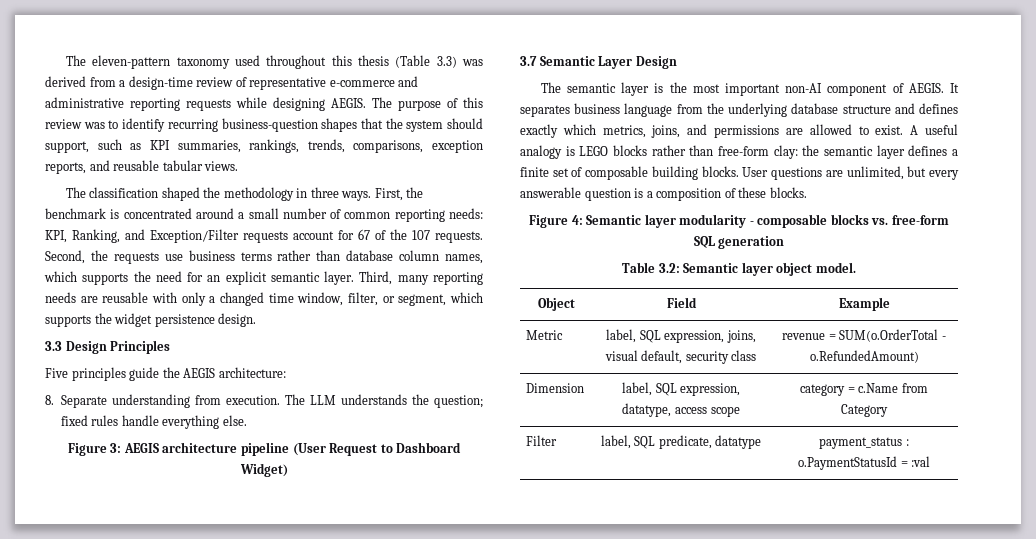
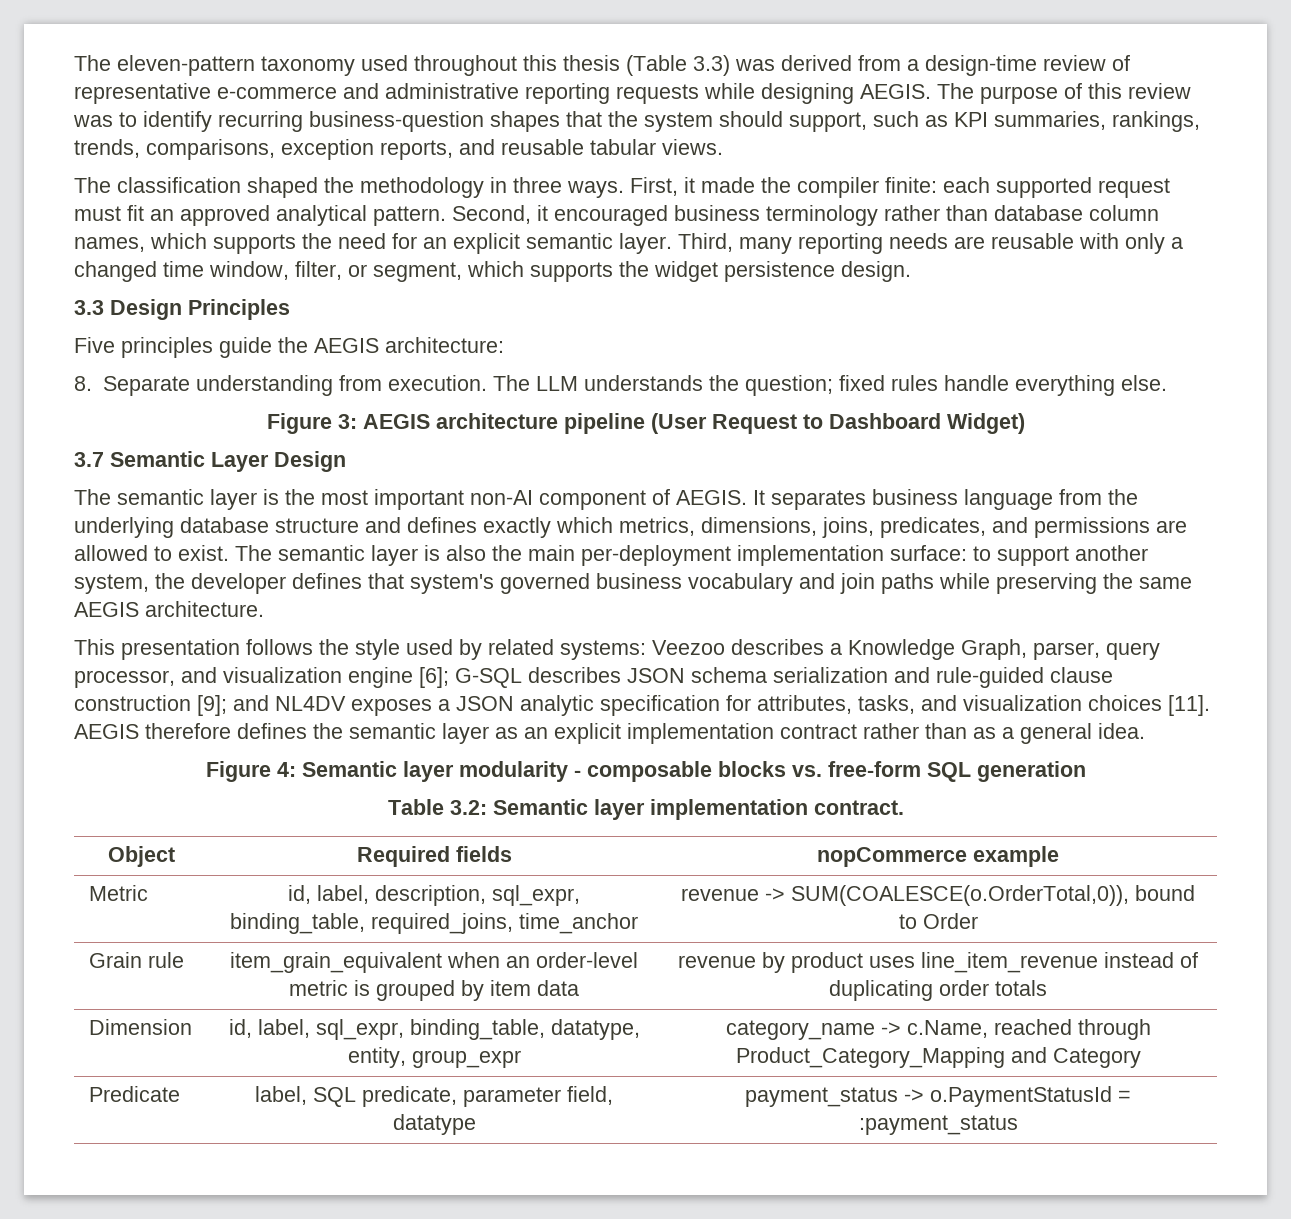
- First, the benchmark is concentrated around a small number of common reporting needs: KPI, Ranking, and Exception/Filter requests account for 67 of the 107 requests. Second, the requests use business terms rather than database column names, which supports the need for an explicit semantic layer.
+ First, it made the compiler finite: each supported request must fit an approved analytical pattern. Second, it encouraged business terminology rather than database column names, which supports the need for an explicit semantic layer.
- It separates business language from the underlying database structure and defines exactly which metrics, joins, and permissions are allowed to exist.
+ It separates business language from the underlying database structure and defines exactly which metrics, dimensions, joins, predicates, and permissions are allowed to exist.
- A useful analogy is LEGO blocks rather than free-form clay: the semantic layer defines a finite set of composable building blocks. User questions are unlimited, but every answerable question is a composition of these blocks.
+ The semantic layer is also the main per-deployment implementation surface: to support another system, the developer defines that system's governed business vocabulary and join paths while preserving the same AEGIS architecture.
+ This presentation follows the style used by related systems: Veezoo describes a Knowledge Graph, parser, query processor, and visualization engine [6]; G-SQL describes JSON schema serialization and rule-guided clause construction [9]; and NL4DV exposes a JSON analytic specification for attributes, tasks, and visualization choices [11]. AEGIS therefore defines the semantic layer as an explicit implementation contract rather than as a general idea.
- Table 3.2: Semantic layer object model.
+ Table 3.2: Semantic layer implementation contract.
- Object | Field | Example
- Metric | label, SQL expression, joins, visual default, security class | revenue = SUM(o.OrderTotal - o.RefundedAmount)
- Dimension | label, SQL expression, datatype, access scope | category = c.Name from Category
+ Object | Required fields | nopCommerce example
+ Metric | id, label, description, sql_expr, binding_table, required_joins, time_anchor | revenue -> SUM(COALESCE(o.OrderTotal,0)), bound to Order
+ Grain rule | item_grain_equivalent when an order-level metric is grouped by item data | revenue by product uses line_item_revenue instead of duplicating order totals
+ Dimension | id, label, sql_expr, binding_table, datatype, entity, group_expr | category_name -> c.Name, reached through Product_Category_Mapping and Category
- Filter | label, SQL predicate, datatype | payment_status : o.PaymentStatusId = :val
+ Predicate | label, SQL predicate, parameter field, datatype | payment_status -> o.PaymentStatusId = :payment_status

